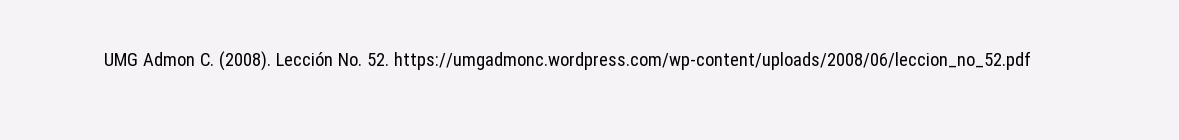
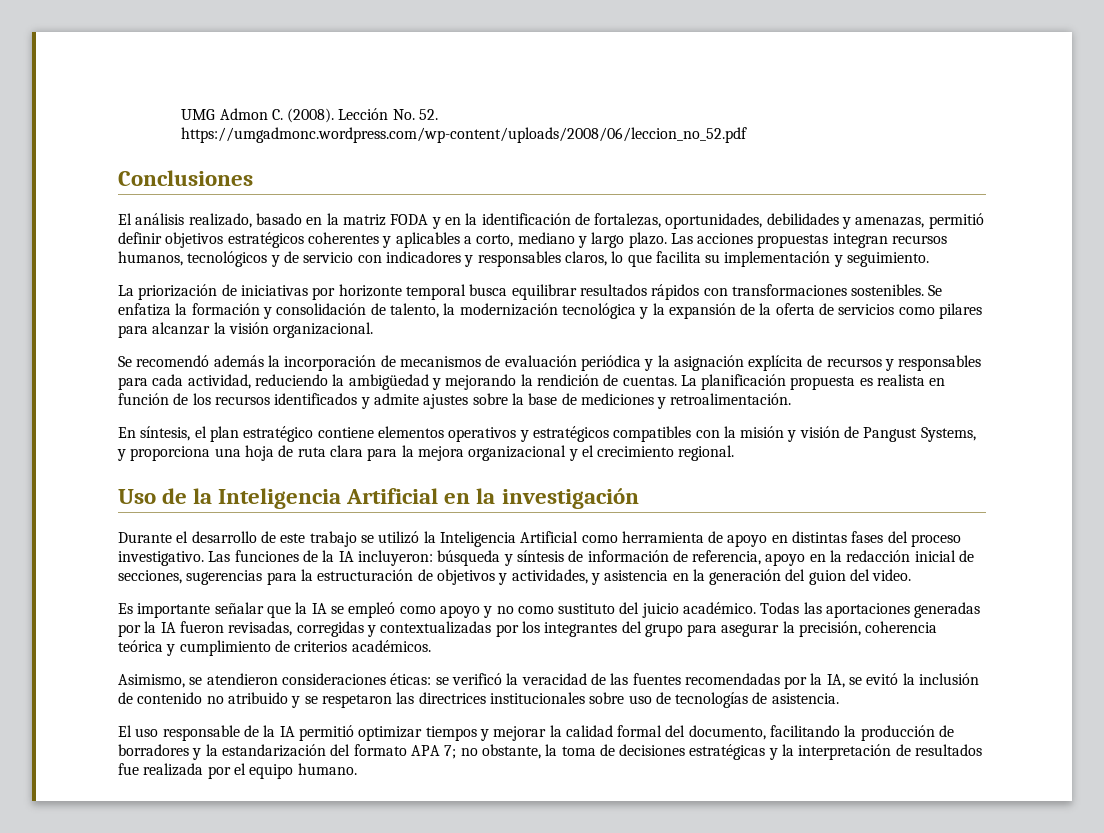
+ Conclusiones
+ El análisis realizado, basado en la matriz FODA y en la identificación de fortalezas, oportunidades, debilidades y amenazas, permitió definir objetivos estratégicos coherentes y aplicables a corto, mediano y largo plazo. Las acciones propuestas integran recursos humanos, tecnológicos y de servicio con indicadores y responsables claros, lo que facilita su implementación y seguimiento.
+ La priorización de iniciativas por horizonte temporal busca equilibrar resultados rápidos con transformaciones sostenibles. Se enfatiza la formación y consolidación de talento, la modernización tecnológica y la expansión de la oferta de servicios como pilares para alcanzar la visión organizacional.
+ Se recomendó además la incorporación de mecanismos de evaluación periódica y la asignación explícita de recursos y responsables para cada actividad, reduciendo la ambigüedad y mejorando la rendición de cuentas. La planificación propuesta es realista en función de los recursos identificados y admite ajustes sobre la base de mediciones y retroalimentación.
+ En síntesis, el plan estratégico contiene elementos operativos y estratégicos compatibles con la misión y visión de Pangust Systems, y proporciona una hoja de ruta clara para la mejora organizacional y el crecimiento regional.
+ Uso de la Inteligencia Artificial en la investigación
+ Durante el desarrollo de este trabajo se utilizó la Inteligencia Artificial como herramienta de apoyo en distintas fases del proceso investigativo. Las funciones de la IA incluyeron: búsqueda y síntesis de información de referencia, apoyo en la redacción inicial de secciones, sugerencias para la estructuración de objetivos y actividades, y asistencia en la generación del guion del video.
+ Es importante señalar que la IA se empleó como apoyo y no como sustituto del juicio académico. Todas las aportaciones generadas por la IA fueron revisadas, corregidas y contextualizadas por los integrantes del grupo para asegurar la precisión, coherencia teórica y cumplimiento de criterios académicos.
+ Asimismo, se atendieron consideraciones éticas: se verificó la veracidad de las fuentes recomendadas por la IA, se evitó la inclusión de contenido no atribuido y se respetaron las directrices institucionales sobre uso de tecnologías de asistencia.
+ El uso responsable de la IA permitió optimizar tiempos y mejorar la calidad formal del documento, facilitando la producción de borradores y la estandarización del formato APA 7; no obstante, la toma de decisiones estratégicas y la interpretación de resultados fue realizada por el equipo humano.

